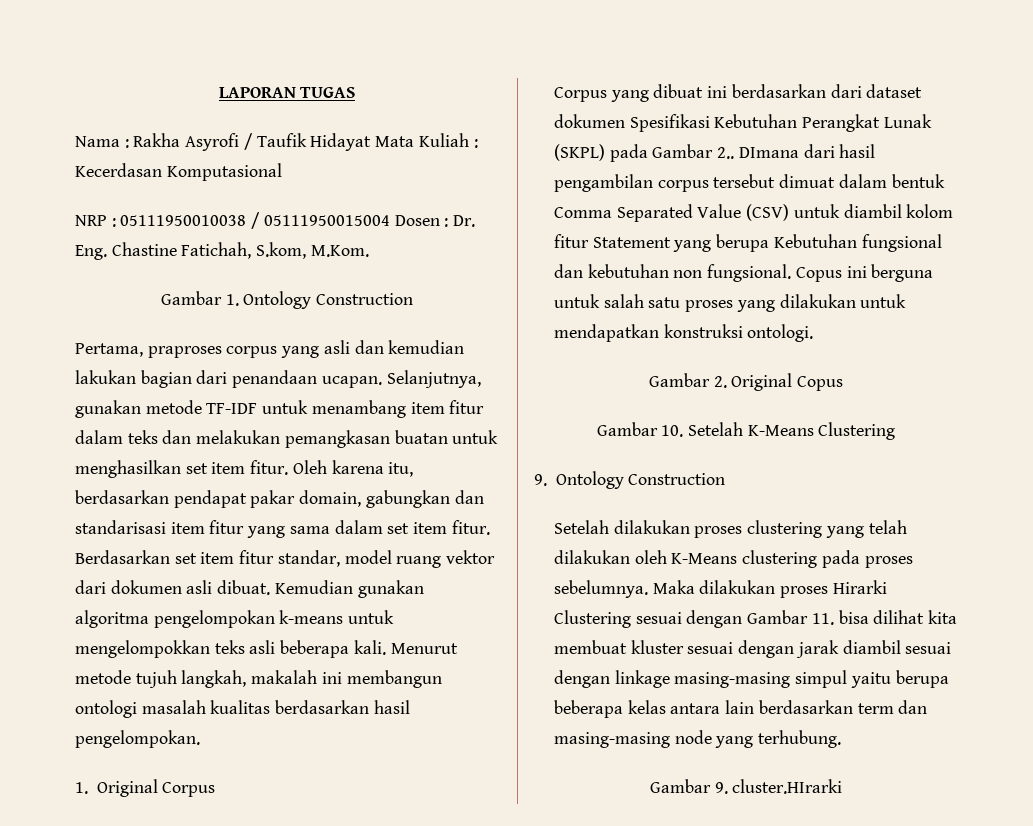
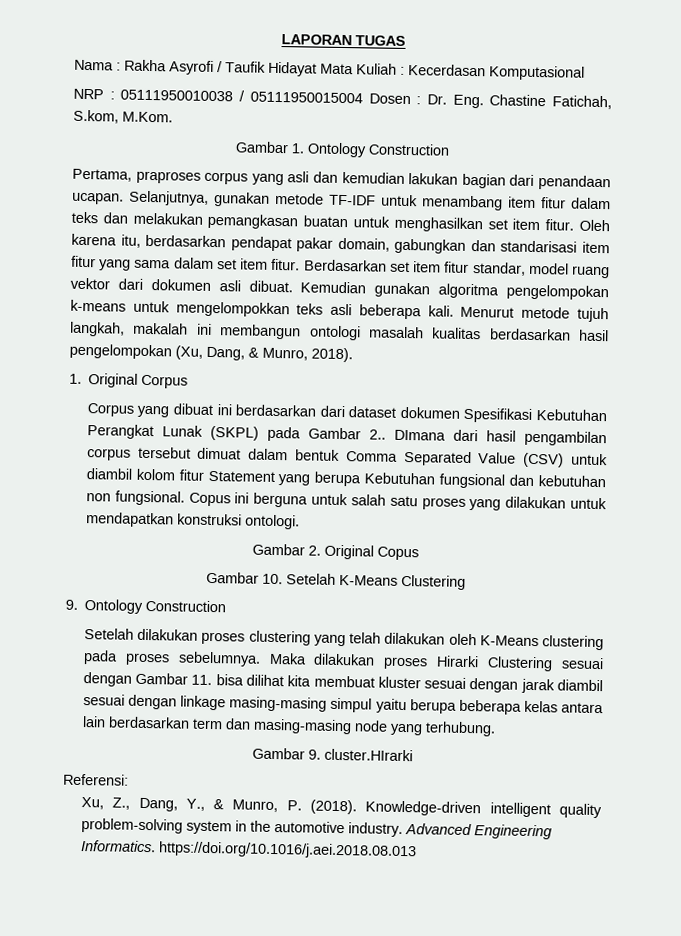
- Menurut metode tujuh langkah, makalah ini membangun ontologi masalah kualitas berdasarkan hasil pengelompokan.
+ Menurut metode tujuh langkah, makalah ini membangun ontologi masalah kualitas berdasarkan hasil pengelompokan (Xu, Dang, & Munro, 2018).
+ Referensi:
+ Xu, Z., Dang, Y., & Munro, P. (2018). Knowledge-driven intelligent quality problem-solving system in the automotive industry. Advanced Engineering Informatics. https://doi.org/10.1016/j.aei.2018.08.013

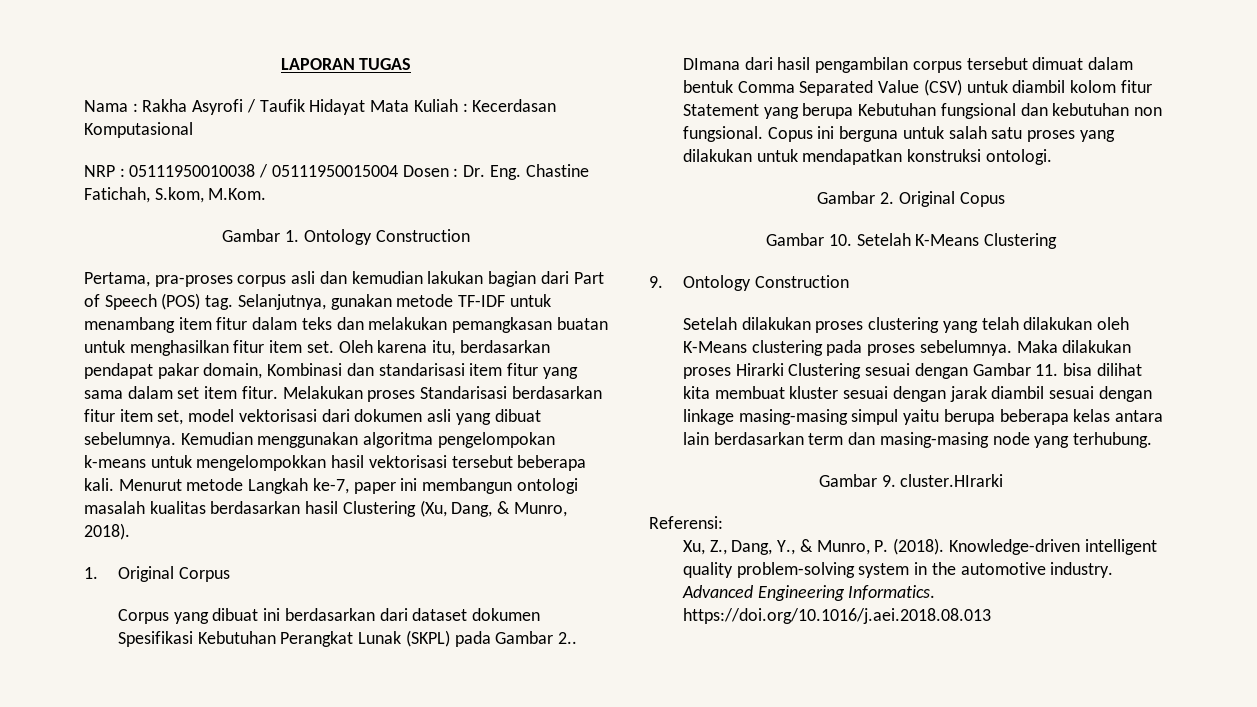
- Pertama, praproses corpus yang asli dan kemudian lakukan bagian dari penandaan ucapan.
+ Pertama, pra-proses corpus asli dan kemudian lakukan bagian dari Part of Speech (POS) tag.
- Selanjutnya, gunakan metode TF-IDF untuk menambang item fitur dalam teks dan melakukan pemangkasan buatan untuk menghasilkan set item fitur.
+ Selanjutnya, gunakan metode TF-IDF untuk menambang item fitur dalam teks dan melakukan pemangkasan buatan untuk menghasilkan fitur item set.
- Oleh karena itu, berdasarkan pendapat pakar domain, gabungkan dan standarisasi item fitur yang sama dalam set item fitur.
+ Oleh karena itu, berdasarkan pendapat pakar domain, Kombinasi dan standarisasi item fitur yang sama dalam set item fitur.
- Berdasarkan set item fitur standar, model ruang vektor dari dokumen asli dibuat. Kemudian gunakan algoritma pengelompokan k-means untuk mengelompokkan teks asli beberapa kali.
+ Melakukan proses Standarisasi berdasarkan fitur item set, model vektorisasi dari dokumen asli yang dibuat sebelumnya. Kemudian menggunakan algoritma pengelompokan k-means untuk mengelompokkan hasil vektorisasi tersebut beberapa kali.
- Menurut metode tujuh langkah, makalah ini membangun ontologi masalah kualitas berdasarkan hasil pengelompokan (Xu, Dang, & Munro, 2018).
+ Menurut metode Langkah ke-7, paper ini membangun ontologi masalah kualitas berdasarkan hasil Clustering (Xu, Dang, & Munro, 2018).

